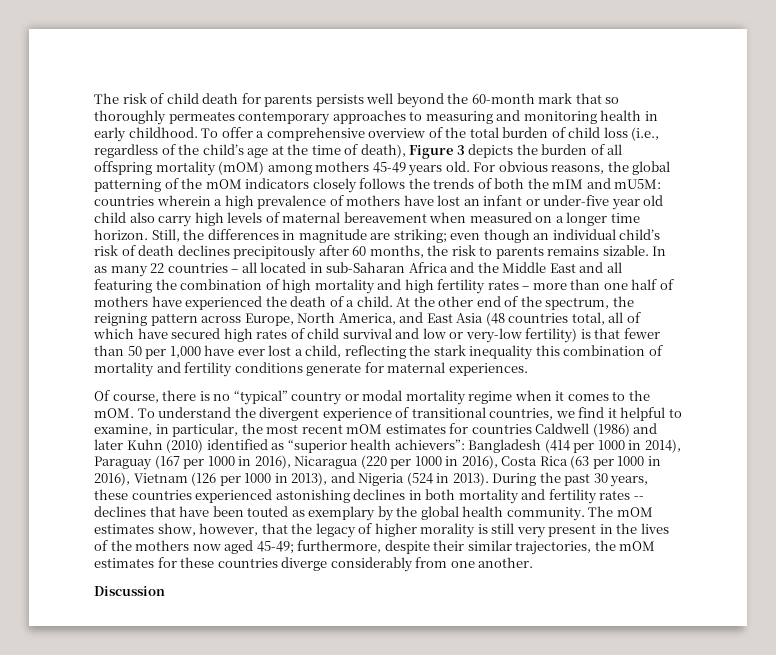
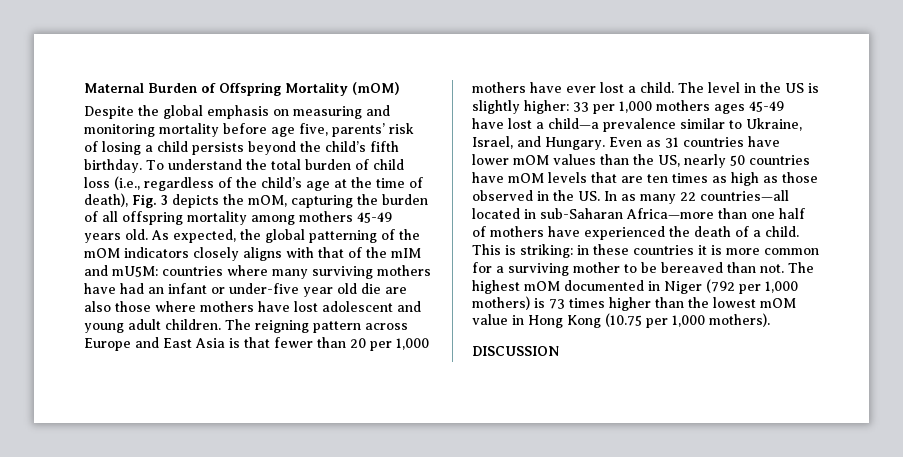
- The risk of child death for parents persists well beyond the 60-month mark that so thoroughly permeates contemporary approaches to measuring and monitoring health in early childhood. To offer a comprehensive overview of the total burden of child loss (i.e., regardless of the child’s age at the time of death), Figure 3 depicts the burden of all offspring mortality (mOM) among mothers 45-49 years old.
+ Maternal Burden of Offspring Mortality (mOM)
+ Despite the global emphasis on measuring and monitoring mortality before age five, parents’ risk of losing a child persists beyond the child’s fifth birthday. To understand the total burden of child loss (i.e., regardless of the child’s age at the time of death), Fig. 3 depicts the mOM, capturing the burden of all offspring mortality among mothers 45-49 years old.
- For obvious reasons, the global patterning of the mOM indicators closely follows the trends of both the mIM and mU5M: countries wherein a high prevalence of mothers have lost an infant or under-five year old child also carry high levels of maternal bereavement when measured on a longer time horizon. Still, the differences in magnitude are striking; even though an individual child’s risk of death declines precipitously after 60 months, the risk to parents remains sizable. In as many 22 countries – all located in sub-Saharan Africa and the Middle East and all featuring the combination of high mortality and high fertility rates – more than one half of mothers have experienced the death of a child.
+ As expected, the global patterning of the mOM indicators closely aligns with that of the mIM and mU5M: countries where many surviving mothers have had an infant or under-five year old die are also those where mothers have lost adolescent and young adult children. The reigning pattern across Europe and East Asia is that fewer than 20 per 1,000 mothers have ever lost a child. The level in the US is slightly higher: 33 per 1,000 mothers ages 45-49 have lost a child—a prevalence similar to Ukraine, Israel, and Hungary. Even as 31 countries have lower mOM values than the US, nearly 50 countries have mOM levels that are ten times as high as those observed in the US. In as many 22 countries—all located in sub-Saharan Africa—more than one half of mothers have experienced the death of a child.
- At the other end of the spectrum, the reigning pattern across Europe, North America, and East Asia (48 countries total, all of which have secured high rates of child survival and low or very-low fertility) is that fewer than 50 per 1,000 have ever lost a child, reflecting the stark inequality this combination of mortality and fertility conditions generate for maternal experiences.
- Of course, there is no “typical” country or modal mortality regime when it comes to the mOM. To understand the divergent experience of transitional countries, we find it helpful to examine, in particular, the most recent mOM estimates for countries Caldwell (1986) and later Kuhn (2010) identified as “superior health achievers”: Bangladesh (414 per 1000 in 2014), Paraguay (167 per 1000 in 2016), Nicaragua (220 per 1000 in 2016), Costa Rica (63 per 1000 in 2016), Vietnam (126 per 1000 in 2013), and Nigeria (524 in 2013). During the past 30 years, these countries experienced astonishing declines in both mortality and fertility rates -- declines that have been touted as exemplary by the global health community. The mOM estimates show, however, that the legacy of higher morality is still very present in the lives of the mothers now aged 45-49; furthermore, despite their similar trajectories, the mOM estimates for these countries diverge considerably from one another.
- Discussion
+ This is striking: in these countries it is more common for a surviving mother to be bereaved than not. The highest mOM documented in Niger (792 per 1,000 mothers) is 73 times higher than the lowest mOM value in Hong Kong (10.75 per 1,000 mothers).
+ DISCUSSION

